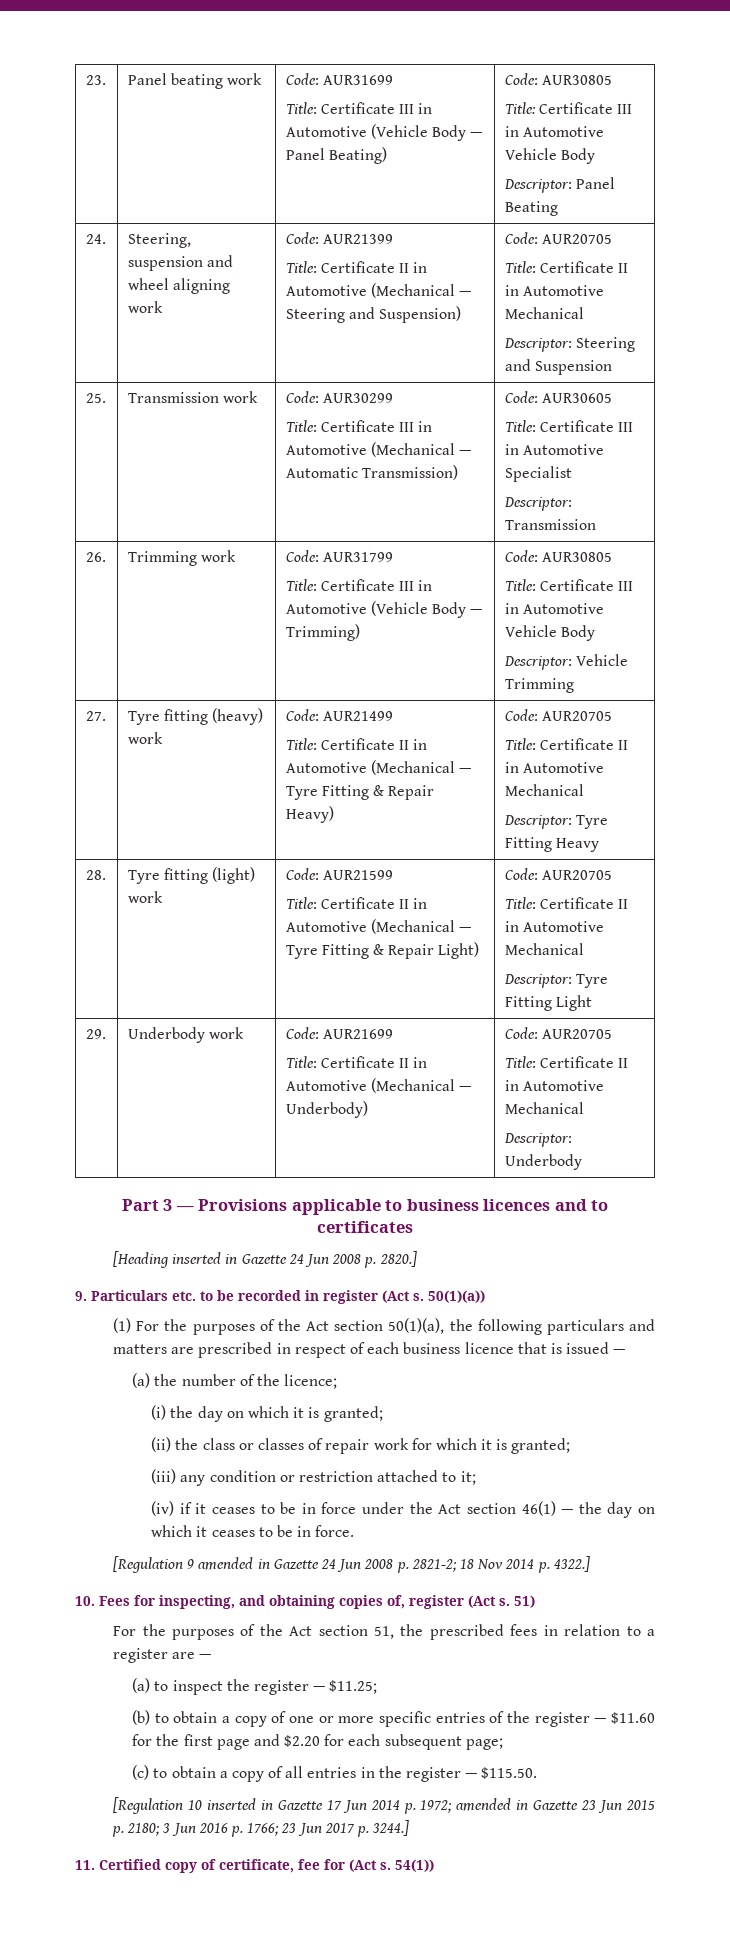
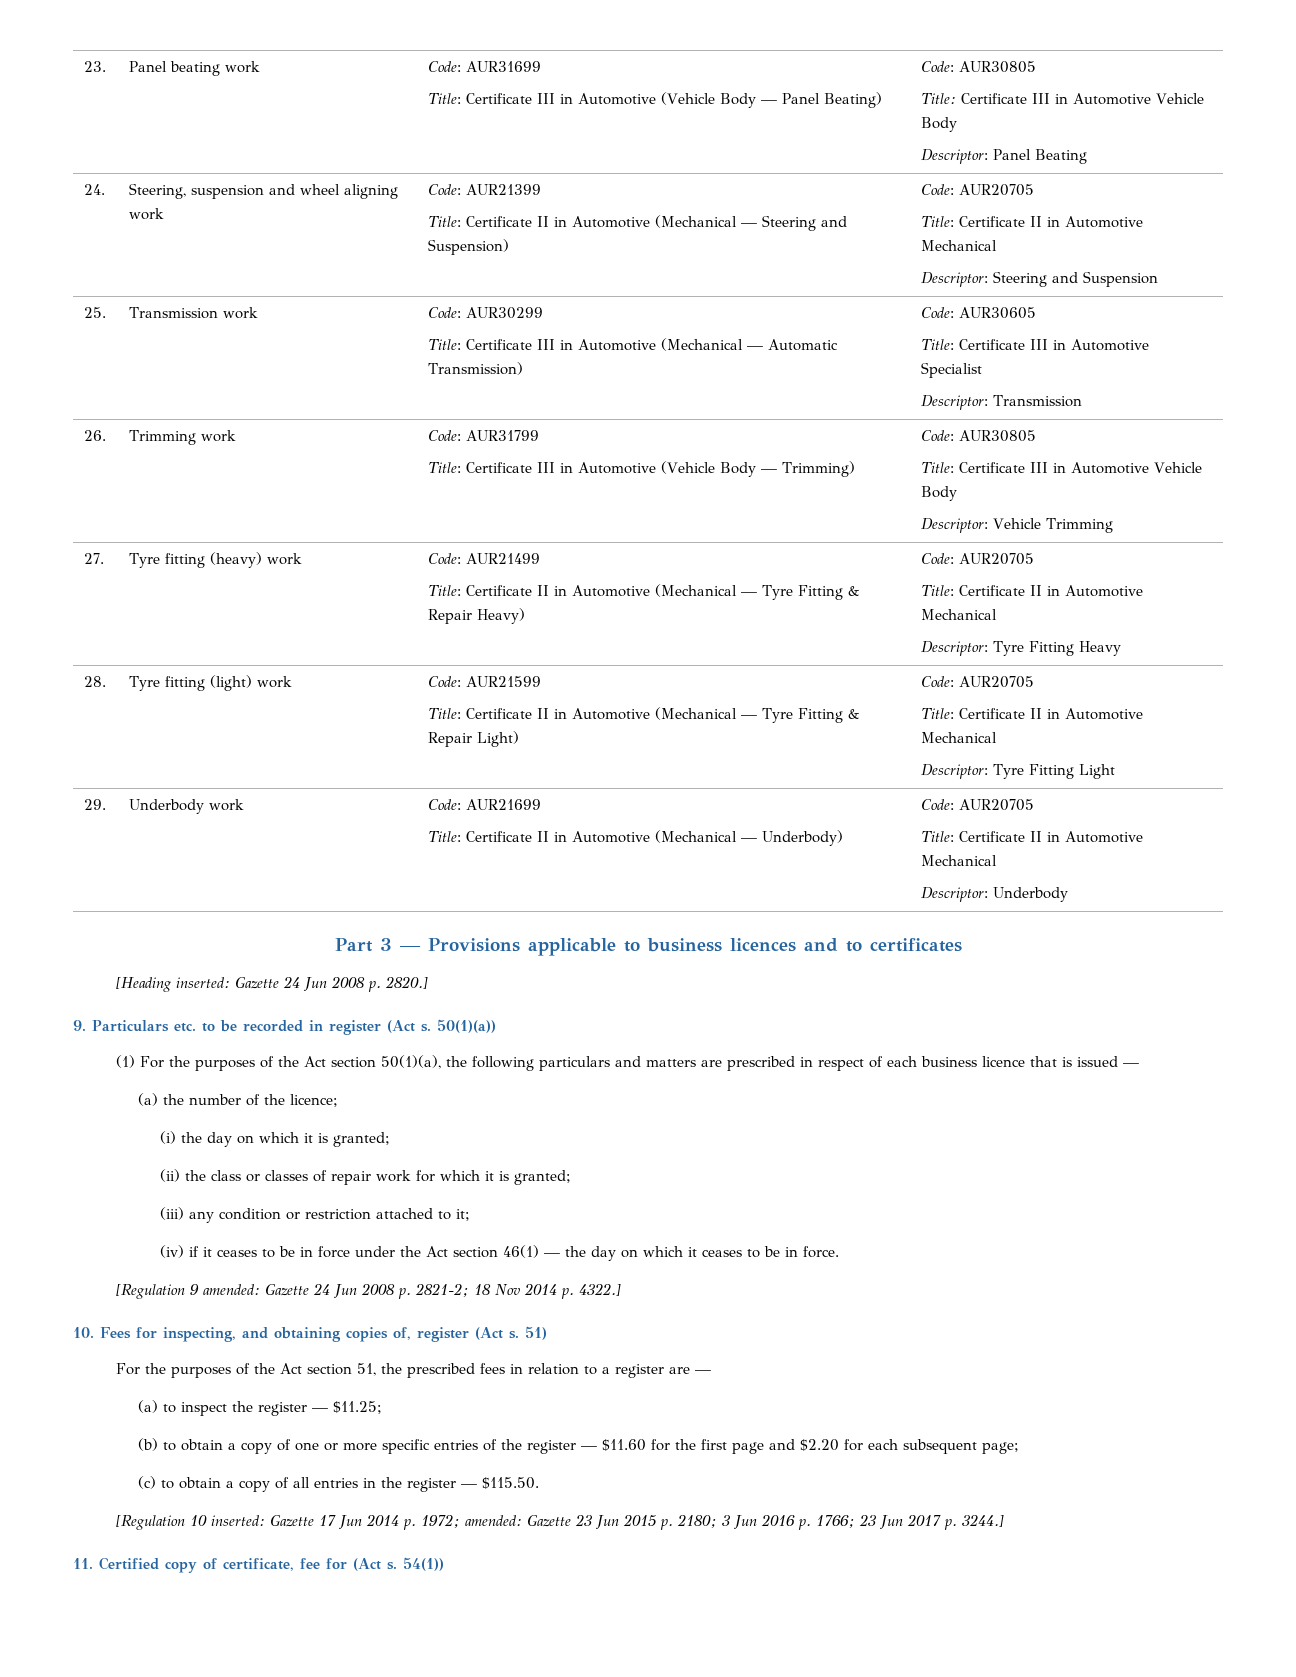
- [Heading inserted in Gazette 24 Jun 2008 p. 2820.]
+ [Heading inserted: Gazette 24 Jun 2008 p. 2820.]
- [Regulation 9 amended in Gazette 24 Jun 2008 p. 2821-2; 18 Nov 2014 p. 4322.]
+ [Regulation 9 amended: Gazette 24 Jun 2008 p. 2821-2; 18 Nov 2014 p. 4322.]
- [Regulation 10 inserted in Gazette 17 Jun 2014 p. 1972; amended in Gazette 23 Jun 2015 p. 2180; 3 Jun 2016 p. 1766; 23 Jun 2017 p. 3244.]
+ [Regulation 10 inserted: Gazette 17 Jun 2014 p. 1972; amended: Gazette 23 Jun 2015 p. 2180; 3 Jun 2016 p. 1766; 23 Jun 2017 p. 3244.]

